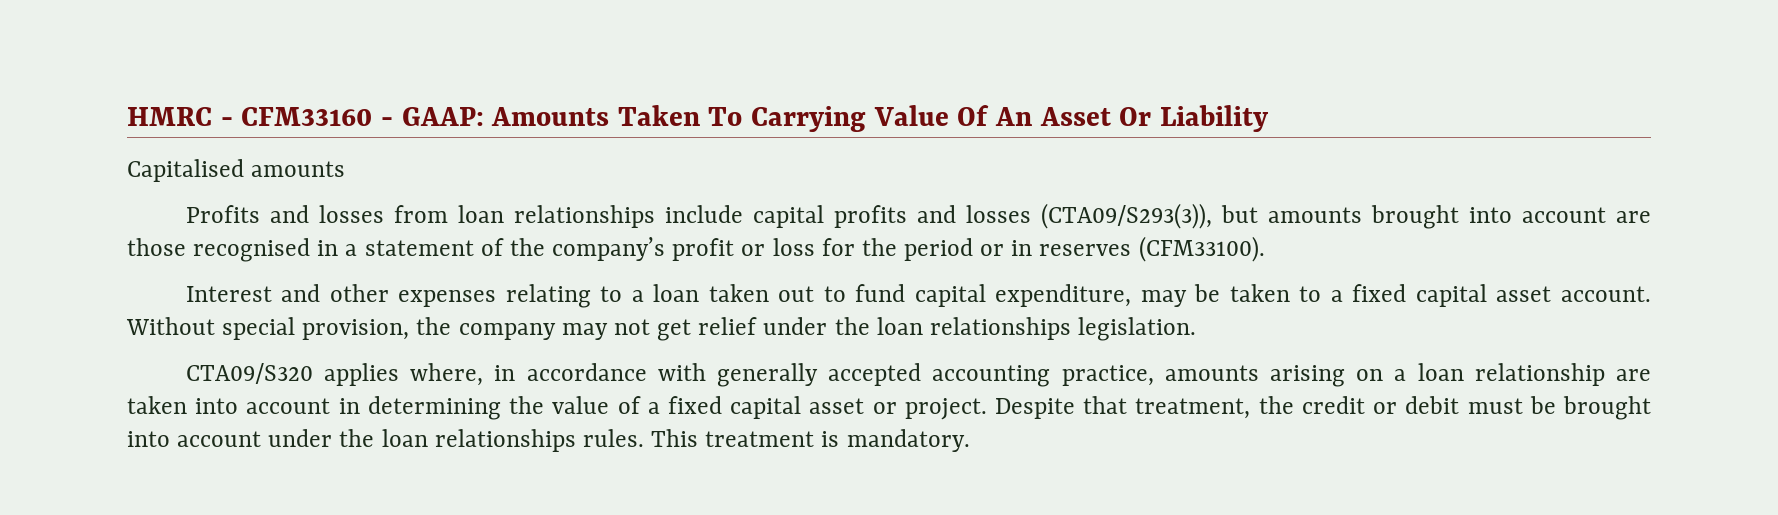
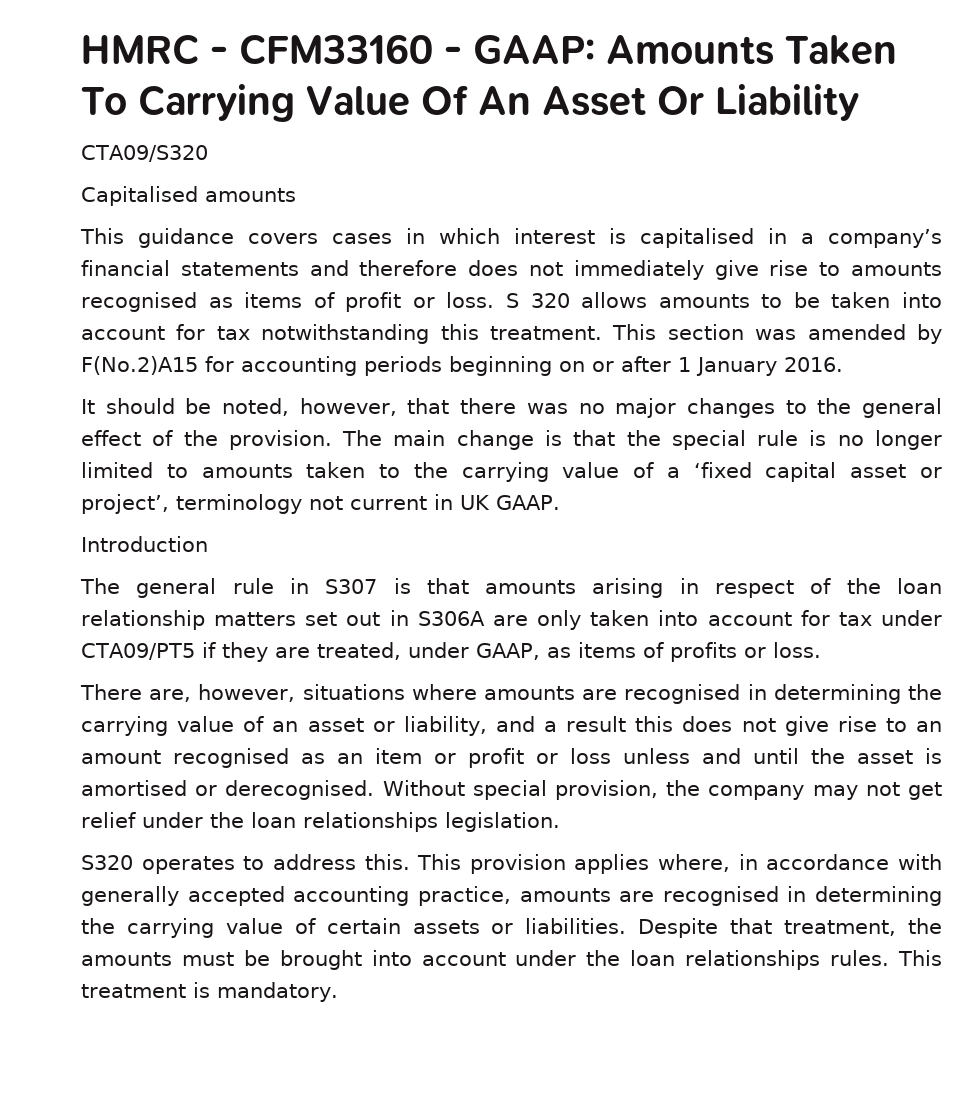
+ CTA09/S320
- Profits and losses from loan relationships include capital profits and losses (CTA09/S293(3)), but amounts brought into account are those recognised in a statement of the company’s profit or loss for the period or in reserves (CFM33100).
- Interest and other expenses relating to a loan taken out to fund capital expenditure, may be taken to a fixed capital asset account.
+ This guidance covers cases in which interest is capitalised in a company’s financial statements and therefore does not immediately give rise to amounts recognised as items of profit or loss. S 320 allows amounts to be taken into account for tax notwithstanding this treatment. This section was amended by F(No.2)A15 for accounting periods beginning on or after 1 January 2016.
+ It should be noted, however, that there was no major changes to the general effect of the provision. The main change is that the special rule is no longer limited to amounts taken to the carrying value of a ‘fixed capital asset or project’, terminology not current in UK GAAP.
+ Introduction
+ The general rule in S307 is that amounts arising in respect of the loan relationship matters set out in S306A are only taken into account for tax under CTA09/PT5 if they are treated, under GAAP, as items of profits or loss.
+ There are, however, situations where amounts are recognised in determining the carrying value of an asset or liability, and a result this does not give rise to an amount recognised as an item or profit or loss unless and until the asset is amortised or derecognised.
- CTA09/S320 applies where, in accordance with generally accepted accounting practice, amounts arising on a loan relationship are taken into account in determining the value of a fixed capital asset or project.
+ S320 operates to address this. This provision applies where, in accordance with generally accepted accounting practice, amounts are recognised in determining the carrying value of certain assets or liabilities.
- Despite that treatment, the credit or debit must be brought into account under the loan relationships rules.
+ Despite that treatment, the amounts must be brought into account under the loan relationships rules.

